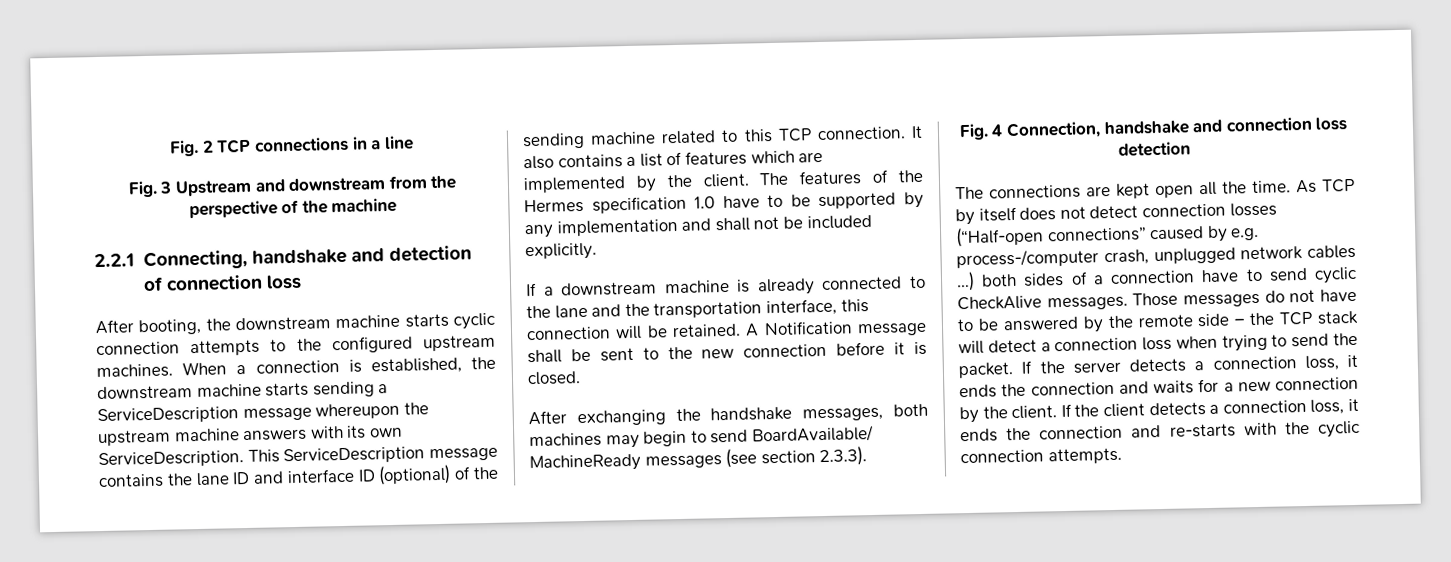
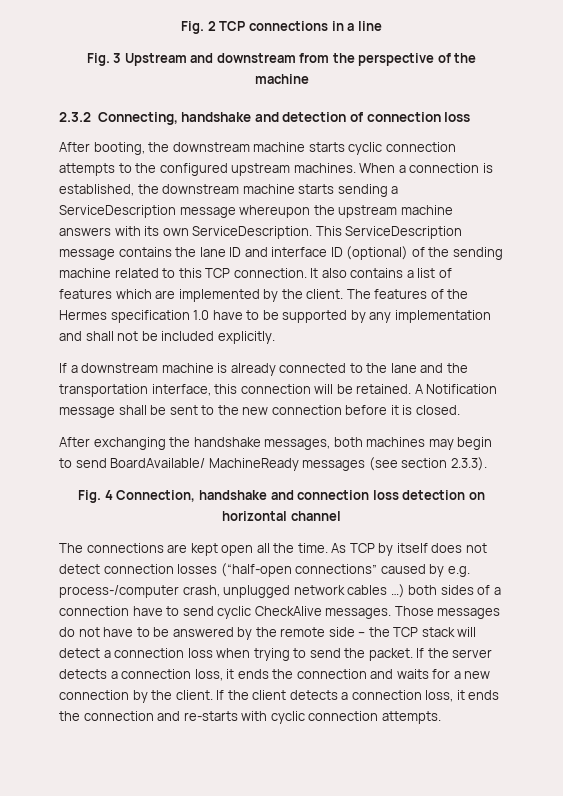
- 2.2.1 Connecting, handshake and detection of connection loss
+ 2.3.2 Connecting, handshake and detection of connection loss
- Fig. 4 Connection, handshake and connection loss detection
+ Fig. 4 Connection, handshake and connection loss detection on horizontal channel
- As TCP by itself does not detect connection losses (“Half-open connections” caused by e.g. process-/computer crash, unplugged network cables …) both sides of a connection have to send cyclic CheckAlive messages.
+ As TCP by itself does not detect connection losses (“half-open connections” caused by e.g. process-/computer crash, unplugged network cables …) both sides of a connection have to send cyclic CheckAlive messages.
- If the client detects a connection loss, it ends the connection and re-starts with the cyclic connection attempts.
+ If the client detects a connection loss, it ends the connection and re-starts with cyclic connection attempts.

